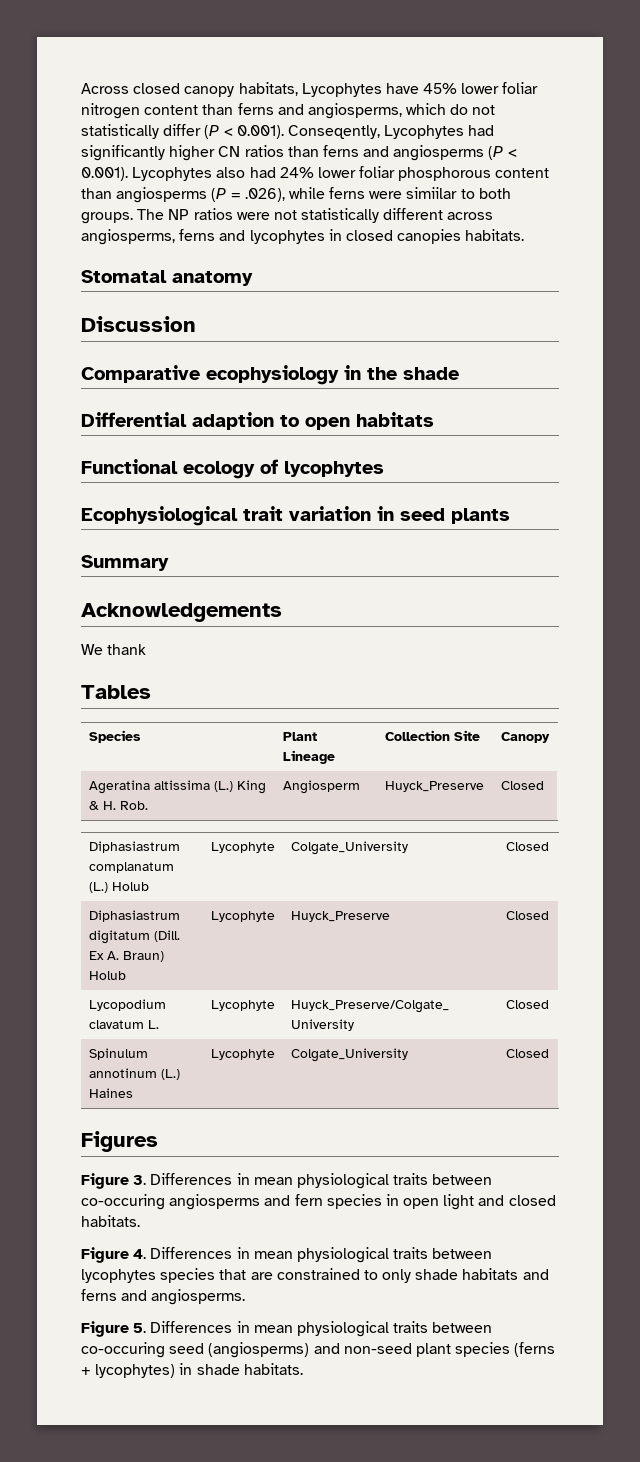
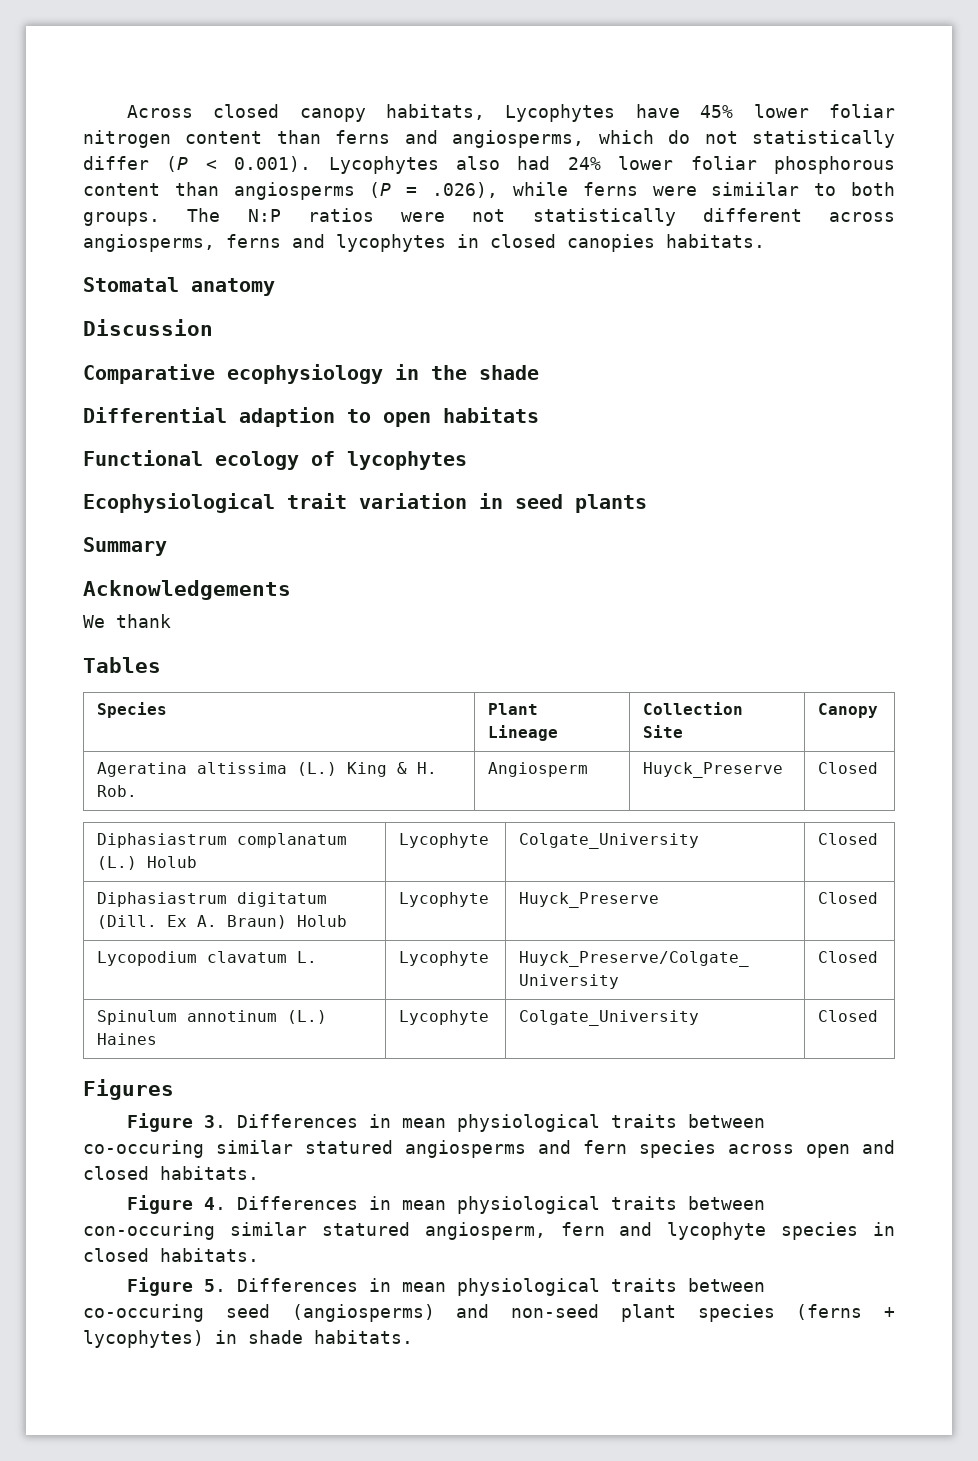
- Across closed canopy habitats, Lycophytes have 45% lower foliar nitrogen content than ferns and angiosperms, which do not statistically differ (P < 0.001). Conseqently, Lycophytes had significantly higher CN ratios than ferns and angiosperms (P < 0.001). Lycophytes also had 24% lower foliar phosphorous content than angiosperms (P = .026), while ferns were simiilar to both groups.
+ Across closed canopy habitats, Lycophytes have 45% lower foliar nitrogen content than ferns and angiosperms, which do not statistically differ (P < 0.001). Lycophytes also had 24% lower foliar phosphorous content than angiosperms (P = .026), while ferns were simiilar to both groups.
- The NP ratios were not statistically different across angiosperms, ferns and lycophytes in closed canopies habitats.
+ The N:P ratios were not statistically different across angiosperms, ferns and lycophytes in closed canopies habitats.
- Figure 3. Differences in mean physiological traits between co-occuring angiosperms and fern species in open light and closed habitats.
+ Figure 3. Differences in mean physiological traits between co-occuring similar statured angiosperms and fern species across open and closed habitats.
- Figure 4. Differences in mean physiological traits between lycophytes species that are constrained to only shade habitats and ferns and angiosperms.
+ Figure 4. Differences in mean physiological traits between con-occuring similar statured angiosperm, fern and lycophyte species in closed habitats.

